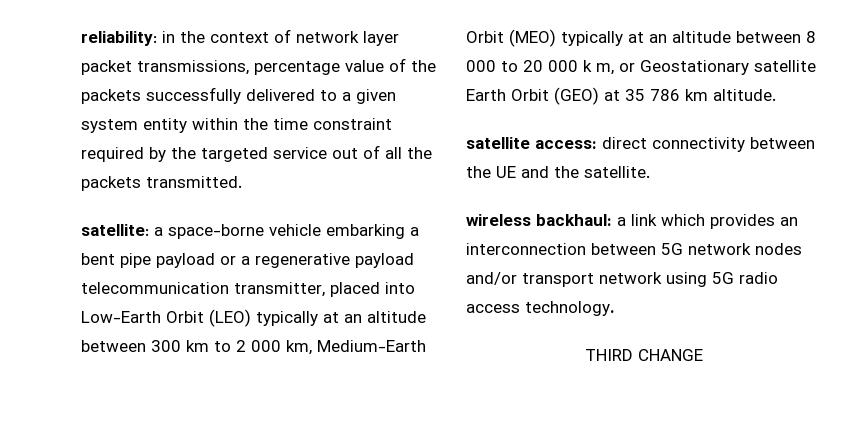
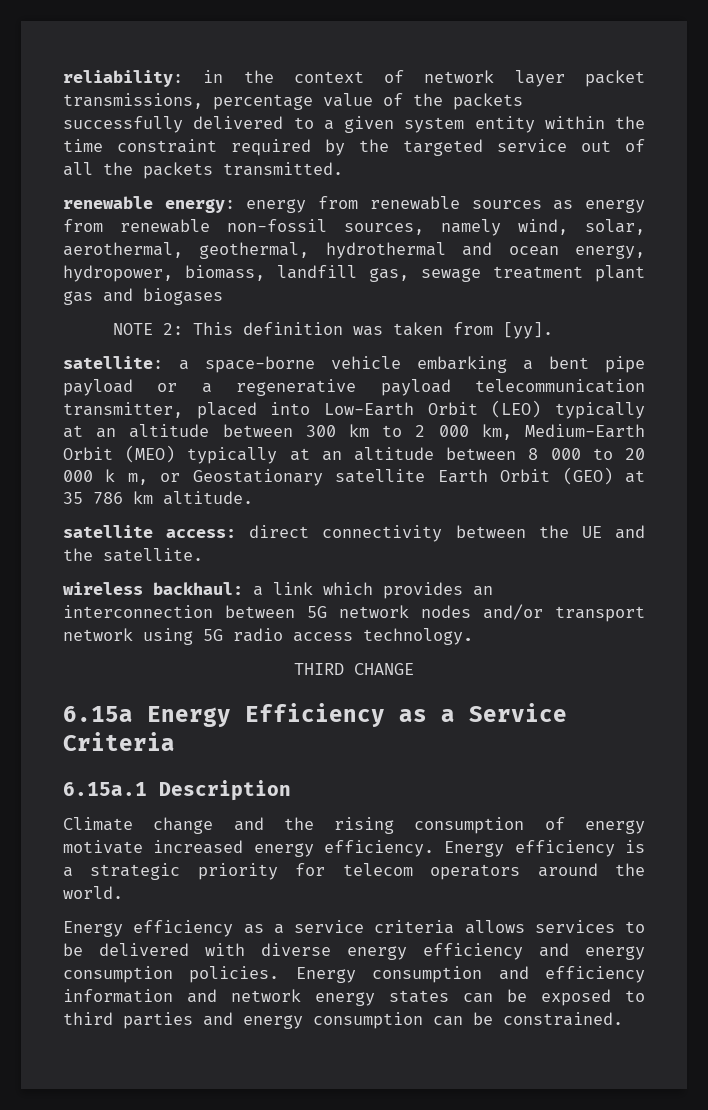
+ renewable energy: energy from renewable sources as energy from renewable non-fossil sources, namely wind, solar, aerothermal, geothermal, hydrothermal and ocean energy, hydropower, biomass, landfill gas, sewage treatment plant gas and biogases
+ NOTE 2: This definition was taken from [yy].
+ 6.15a Energy Efficiency as a Service Criteria
+ 6.15a.1 Description
+ Climate change and the rising consumption of energy motivate increased energy efficiency. Energy efficiency is a strategic priority for telecom operators around the world.
+ Energy efficiency as a service criteria allows services to be delivered with diverse energy efficiency and energy consumption policies. Energy consumption and efficiency information and network energy states can be exposed to third parties and energy consumption can be constrained.

